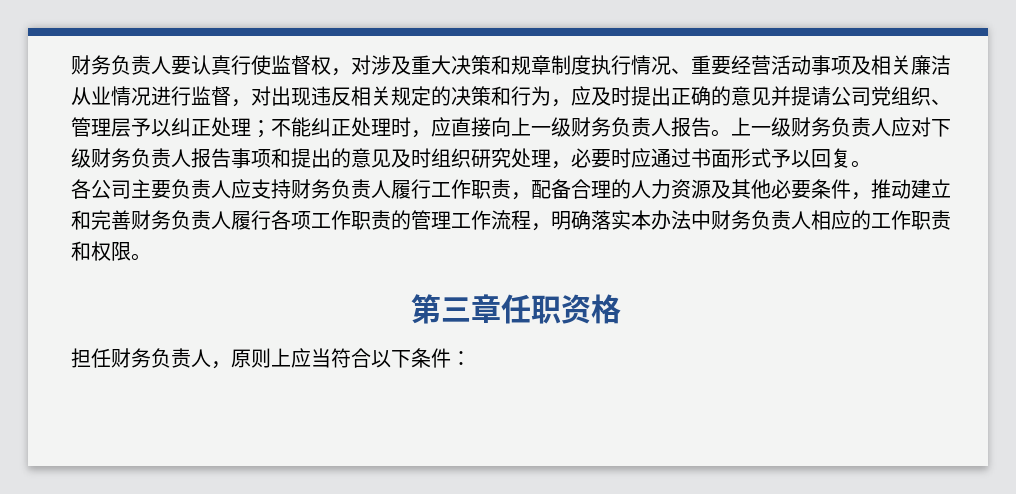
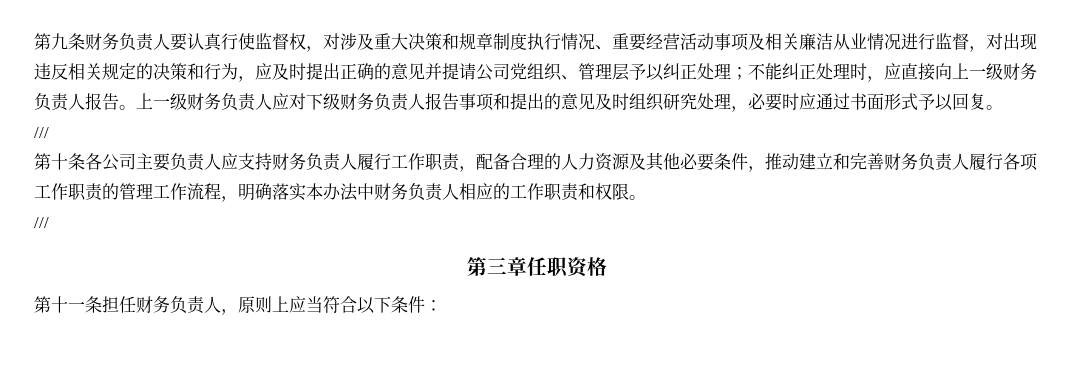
- 财务负责人要认真行使监督权，对涉及重大决策和规章制度执行情况、重要经营活动事项及相关廉洁从业情况进行监督，对出现违反相关规定的决策和行为，应及时提出正确的意见并提请公司党组织、管理层予以纠正处理；
+ 第九条财务负责人要认真行使监督权，对涉及重大决策和规章制度执行情况、重要经营活动事项及相关廉洁从业情况进行监督，对出现违反相关规定的决策和行为，应及时提出正确的意见并提请公司党组织、管理层予以纠正处理；
  上一级财务负责人应对下级财务负责人报告事项和提出的意见及时组织研究处理，必要时应通过书面形式予以回复。
- 各公司主要负责人应支持财务负责人履行工作职责，配备合理的人力资源及其他必要条件，推动建立和完善财务负责人履行各项工作职责的管理工作流程，明确落实本办法中财务负责人相应的工作职责和权限。
+ ///
+ 第十条各公司主要负责人应支持财务负责人履行工作职责，配备合理的人力资源及其他必要条件，推动建立和完善财务负责人履行各项工作职责的管理工作流程，明确落实本办法中财务负责人相应的工作职责和权限。
+ ///
- 担任财务负责人，原则上应当符合以下条件：
+ 第十一条担任财务负责人，原则上应当符合以下条件：

